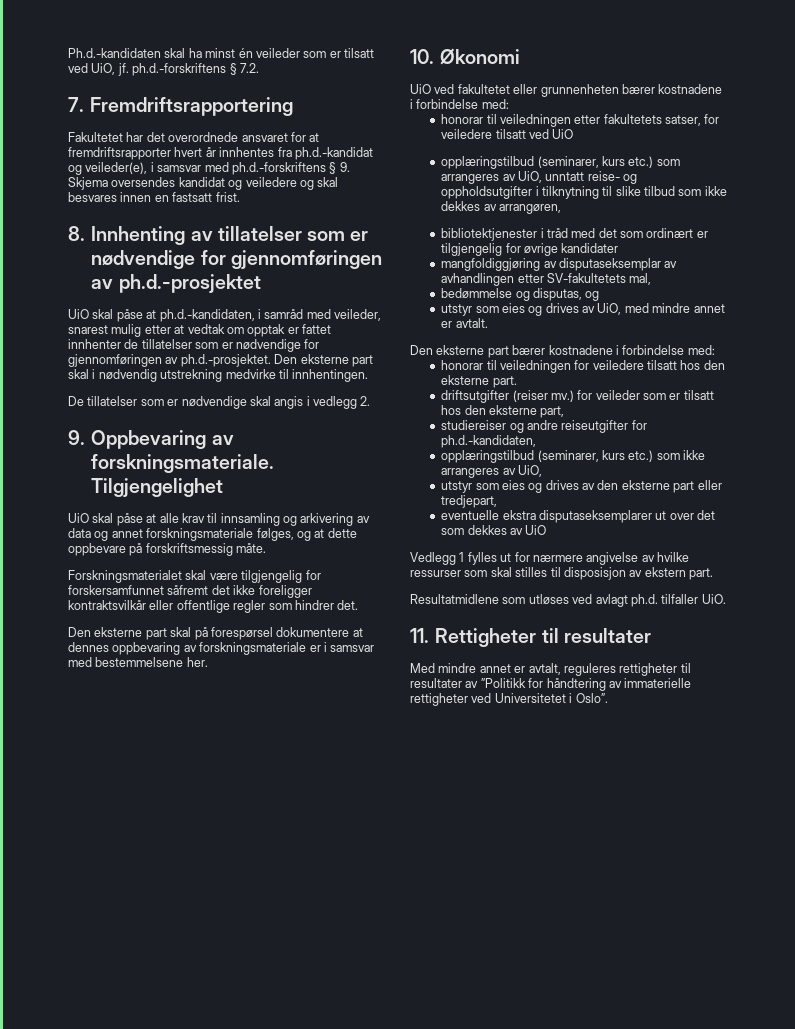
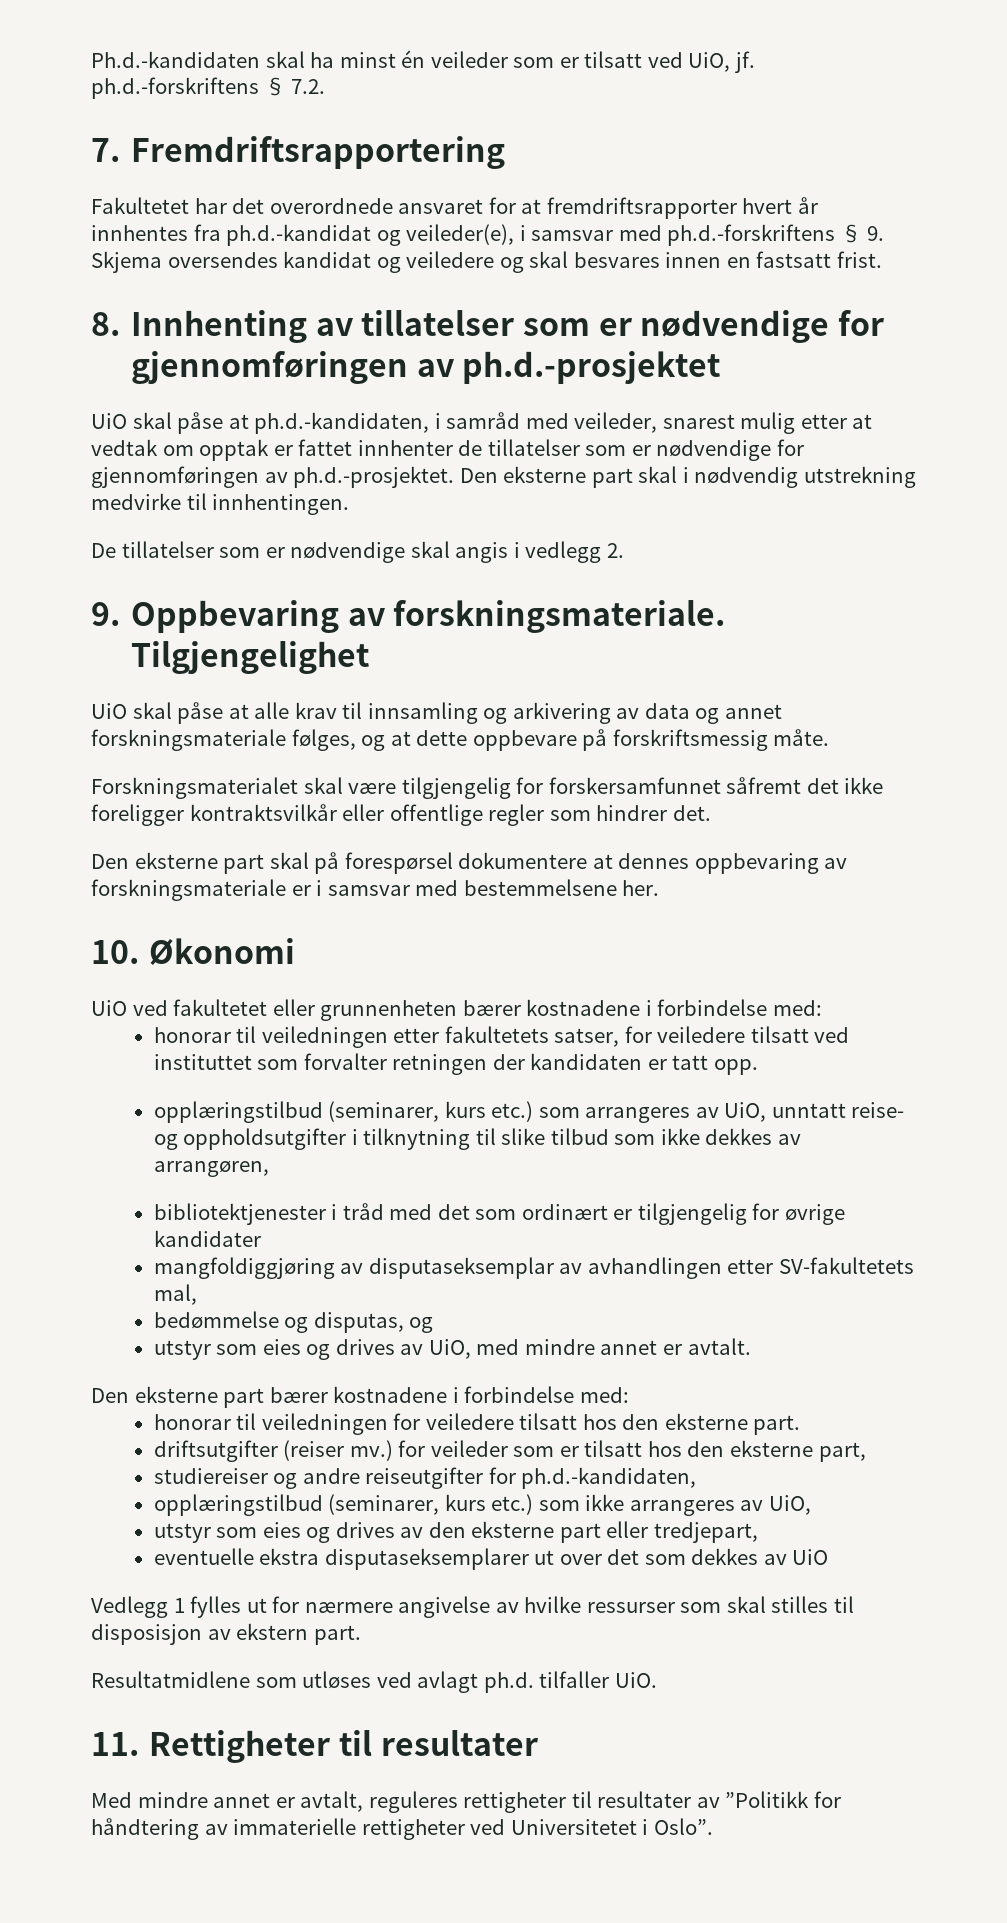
- honorar til veiledningen etter fakultetets satser, for veiledere tilsatt ved UiO
+ honorar til veiledningen etter fakultetets satser, for veiledere tilsatt ved instituttet som forvalter retningen der kandidaten er tatt opp.

